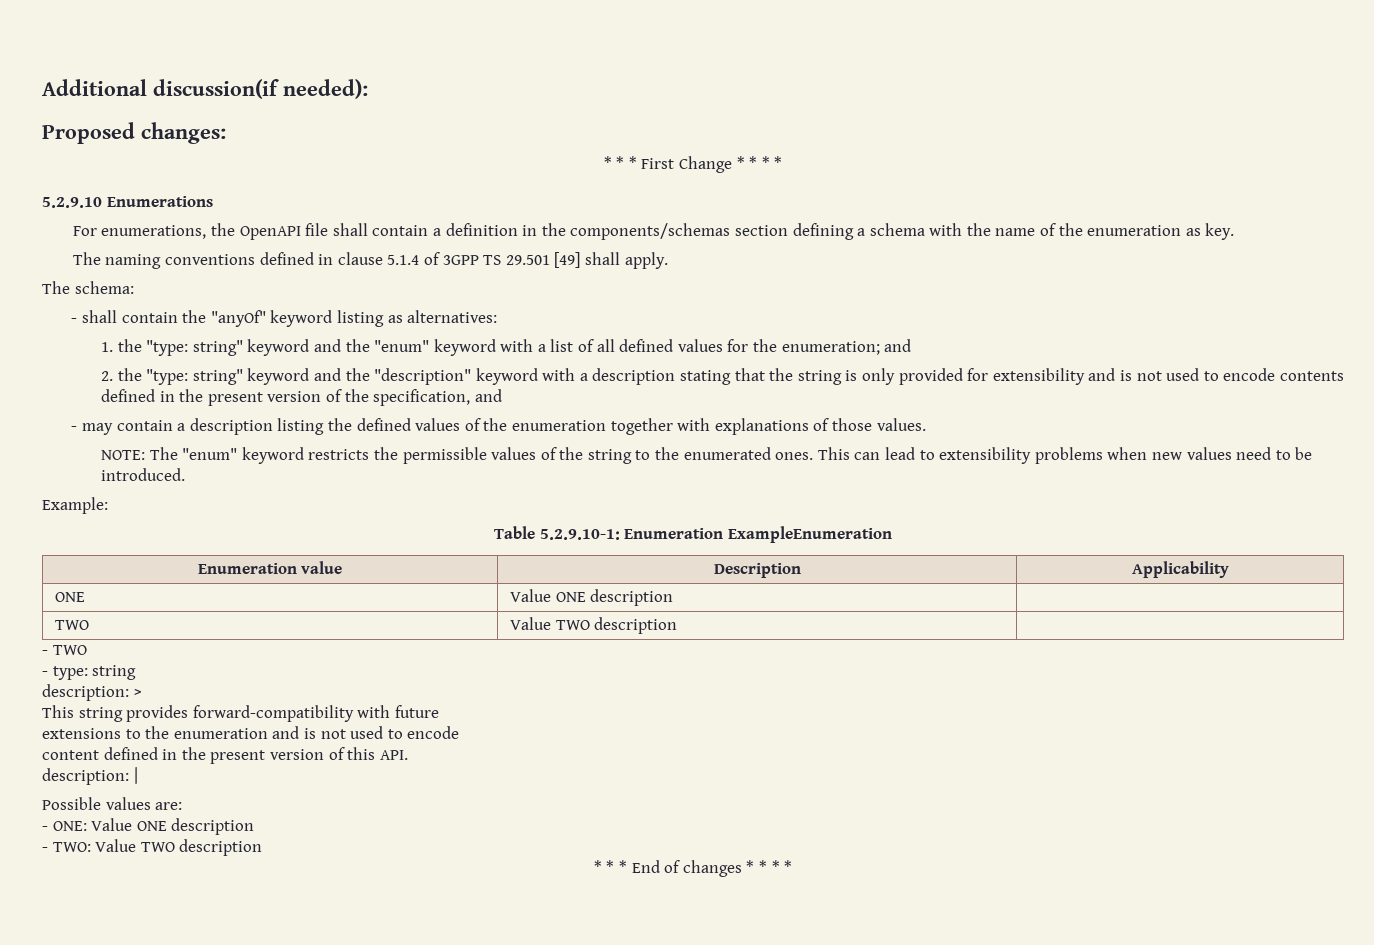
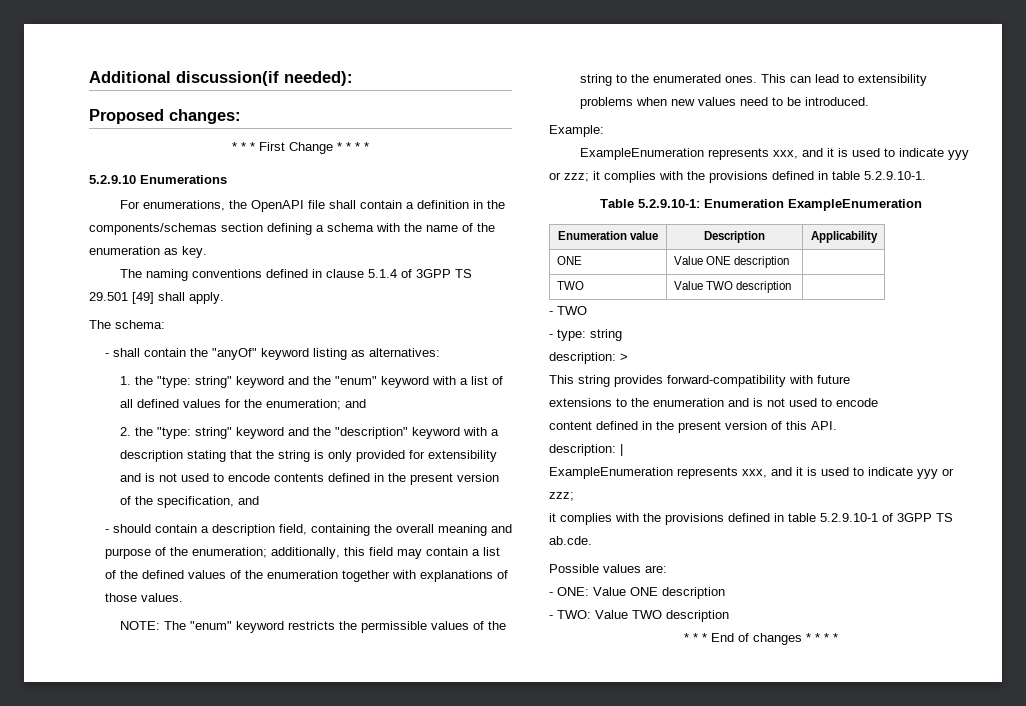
- - may contain a description listing the defined values of the enumeration together with explanations of those values.
+ - should contain a description field, containing the overall meaning and purpose of the enumeration; additionally, this field may contain a list of the defined values of the enumeration together with explanations of those values.
+ ExampleEnumeration represents xxx, and it is used to indicate yyy or zzz; it complies with the provisions defined in table 5.2.9.10-1.
  description: |
+ ExampleEnumeration represents xxx, and it is used to indicate yyy or zzz;
+ it complies with the provisions defined in table 5.2.9.10-1 of 3GPP TS ab.cde.

